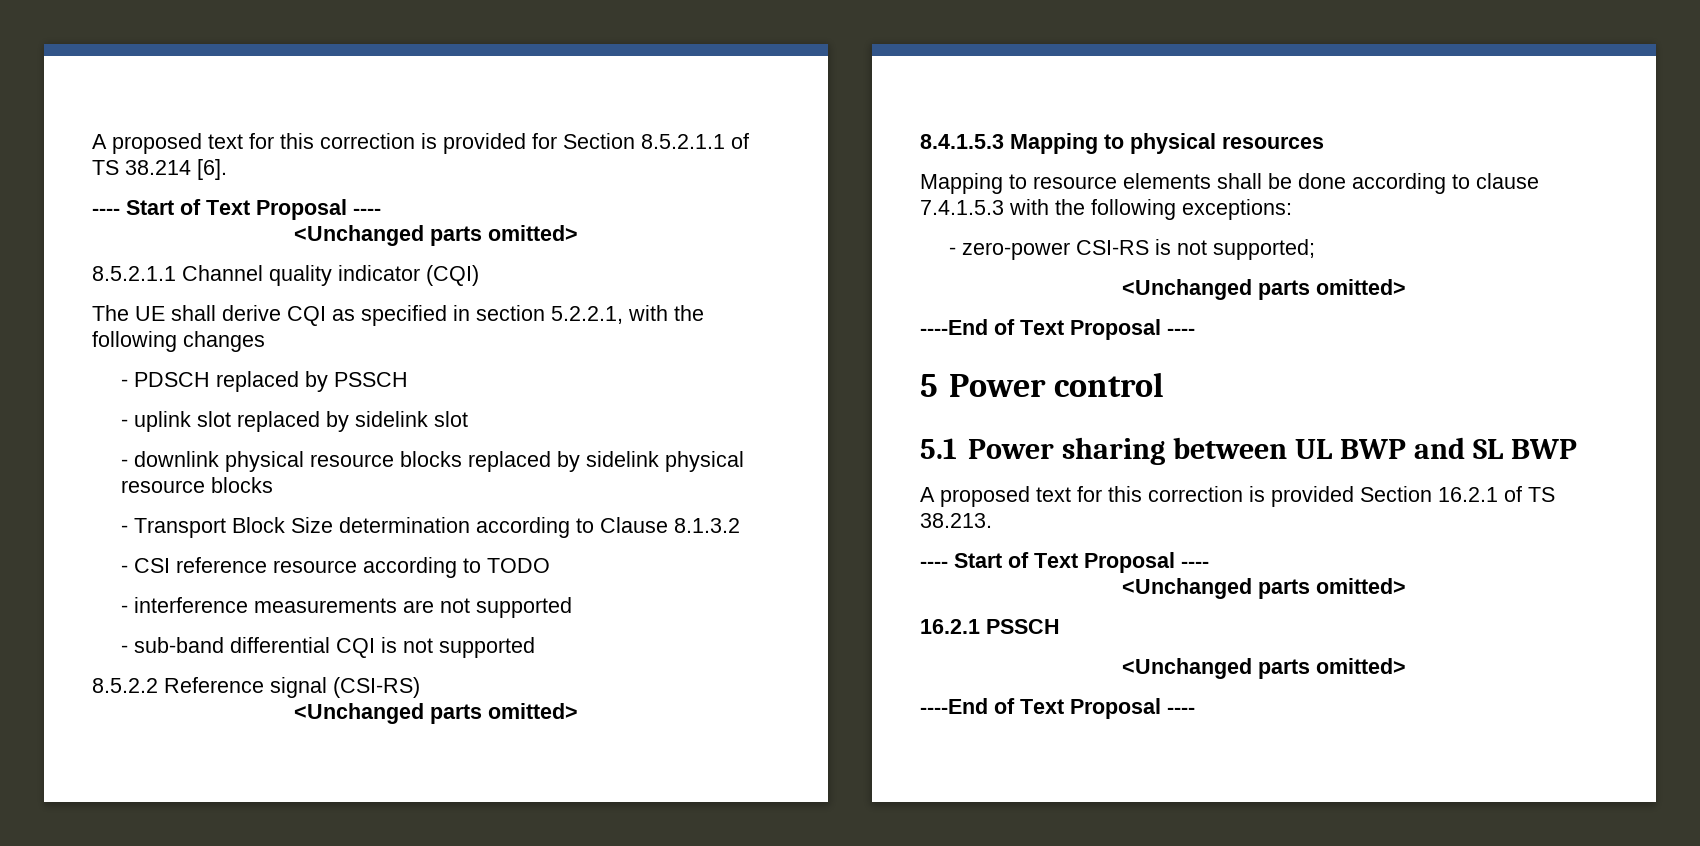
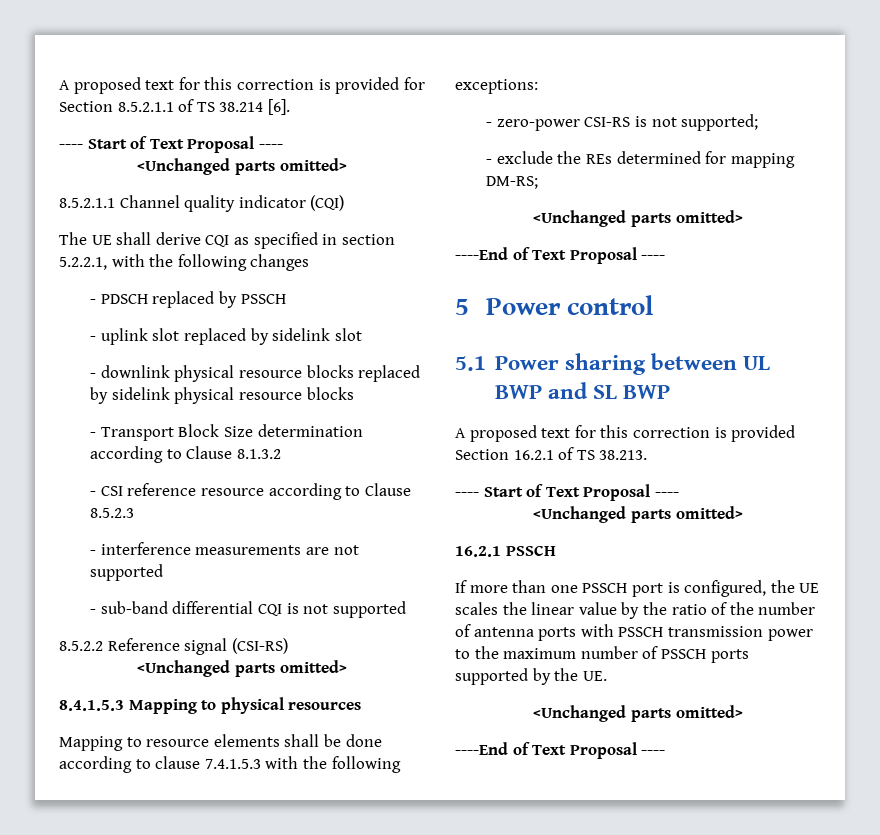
- - CSI reference resource according to TODO
+ - CSI reference resource according to Clause 8.5.2.3
+ - exclude the REs determined for mapping DM-RS;
+ If more than one PSSCH port is configured, the UE scales the linear value by the ratio of the number of antenna ports with PSSCH transmission power to the maximum number of PSSCH ports supported by the UE.

